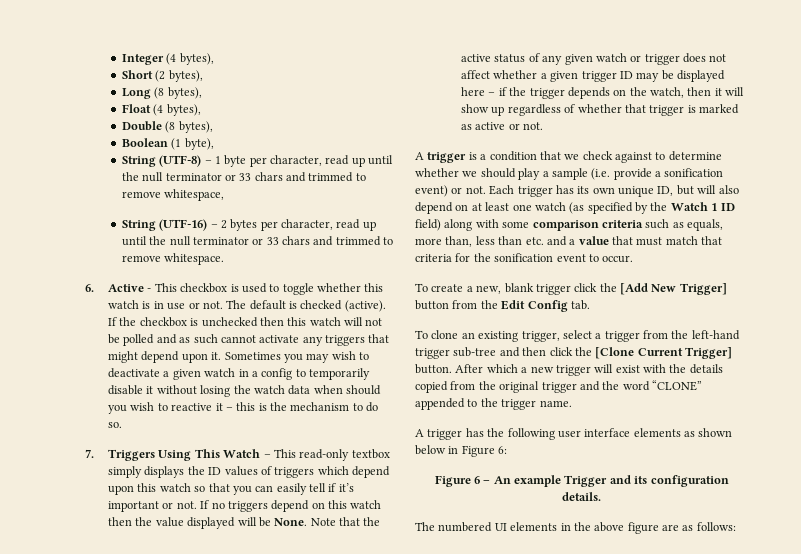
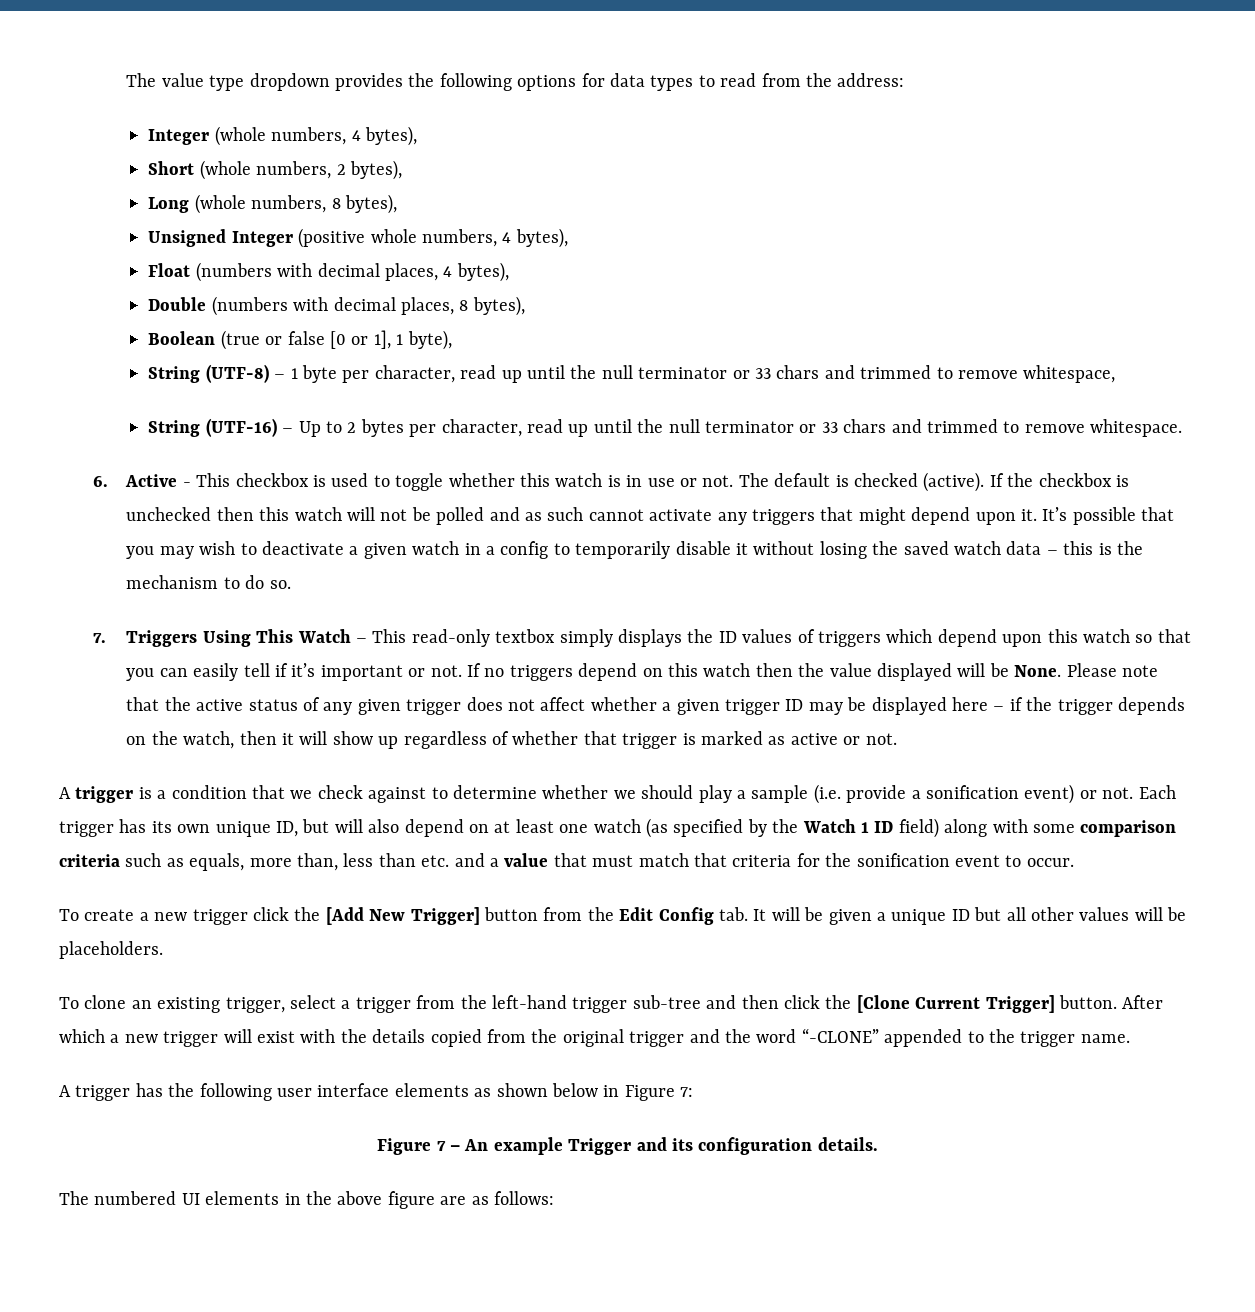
- Integer (4 bytes),
+ The value type dropdown provides the following options for data types to read from the address:
+ Integer (whole numbers, 4 bytes),
- Short (2 bytes),
+ Short (whole numbers, 2 bytes),
- Long (8 bytes),
- Float (4 bytes),
- Double (8 bytes),
- Boolean (1 byte),
+ Long (whole numbers, 8 bytes),
+ Unsigned Integer (positive whole numbers, 4 bytes),
+ Float (numbers with decimal places, 4 bytes),
+ Double (numbers with decimal places, 8 bytes),
+ Boolean (true or false [0 or 1], 1 byte),
- String (UTF-16) – 2 bytes per character, read up until the null terminator or 33 chars and trimmed to remove whitespace.
+ String (UTF-16) – Up to 2 bytes per character, read up until the null terminator or 33 chars and trimmed to remove whitespace.
- Sometimes you may wish to deactivate a given watch in a config to temporarily disable it without losing the watch data when should you wish to reactive it – this is the mechanism to do so.
+ It’s possible that you may wish to deactivate a given watch in a config to temporarily disable it without losing the saved watch data – this is the mechanism to do so.
- Note that the active status of any given watch or trigger does not affect whether a given trigger ID may be displayed here – if the trigger depends on the watch, then it will show up regardless of whether that trigger is marked as active or not.
+ Please note that the active status of any given trigger does not affect whether a given trigger ID may be displayed here – if the trigger depends on the watch, then it will show up regardless of whether that trigger is marked as active or not.
- To create a new, blank trigger click the [Add New Trigger] button from the Edit Config tab.
+ To create a new trigger click the [Add New Trigger] button from the Edit Config tab. It will be given a unique ID but all other values will be placeholders.
- After which a new trigger will exist with the details copied from the original trigger and the word “CLONE” appended to the trigger name.
+ After which a new trigger will exist with the details copied from the original trigger and the word “-CLONE” appended to the trigger name.
- A trigger has the following user interface elements as shown below in Figure 6:
- Figure 6 – An example Trigger and its configuration details.
+ A trigger has the following user interface elements as shown below in Figure 7:
+ Figure 7 – An example Trigger and its configuration details.

